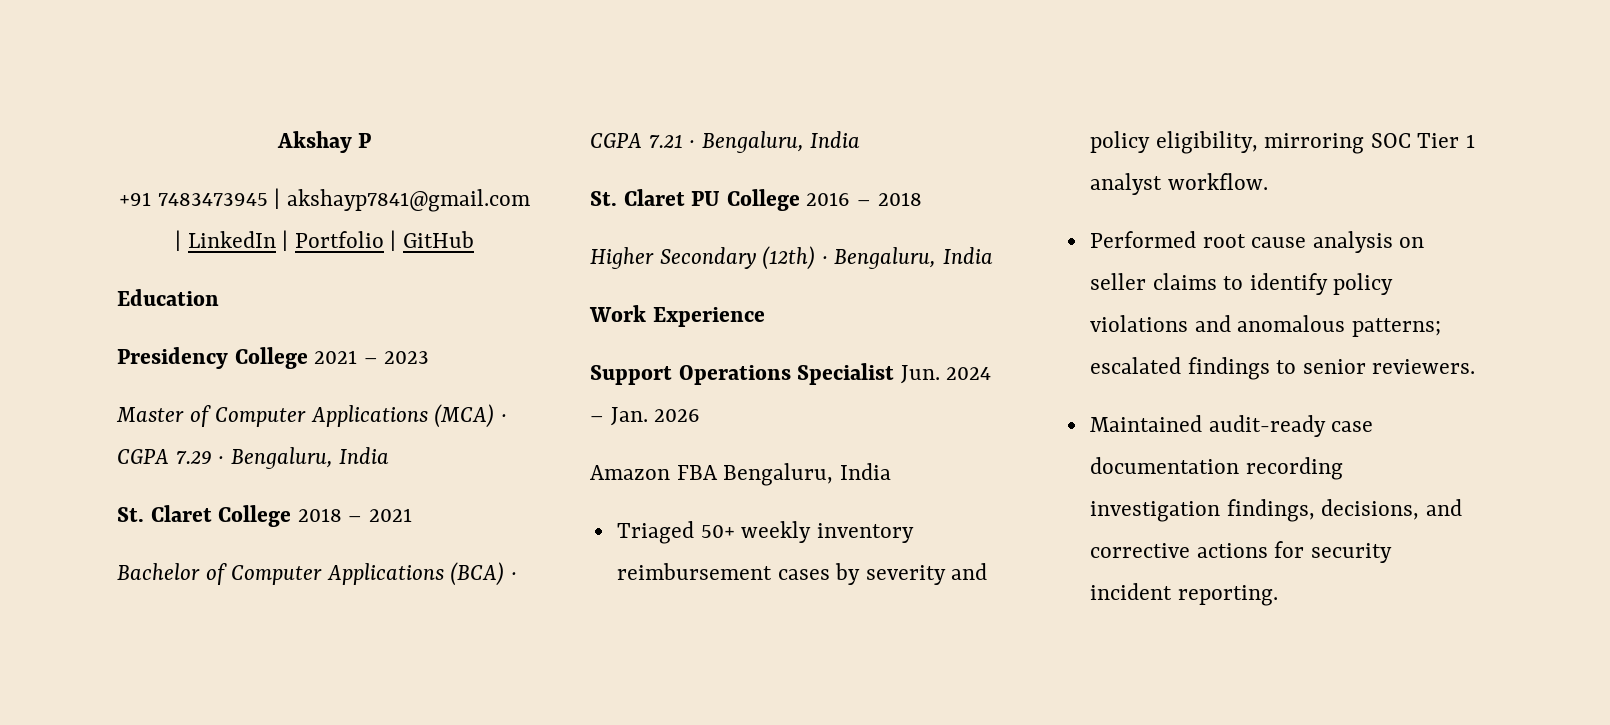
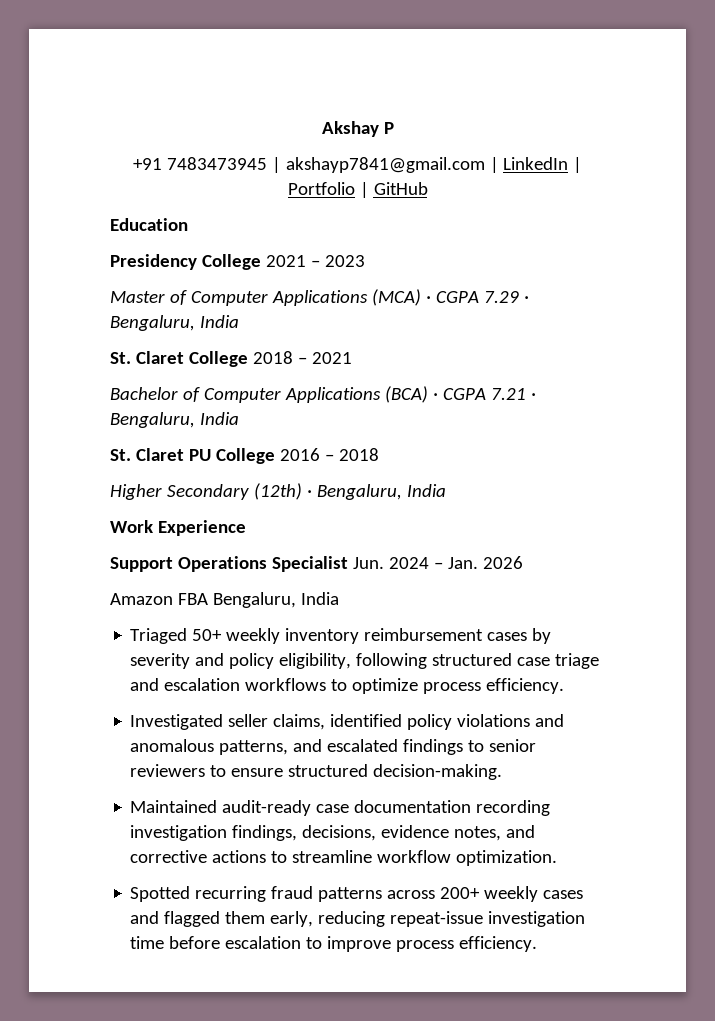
- Triaged 50+ weekly inventory reimbursement cases by severity and policy eligibility, mirroring SOC Tier 1 analyst workflow.
- Performed root cause analysis on seller claims to identify policy violations and anomalous patterns; escalated findings to senior reviewers.
+ Triaged 50+ weekly inventory reimbursement cases by severity and policy eligibility, following structured case triage and escalation workflows to optimize process efficiency.
+ Investigated seller claims, identified policy violations and anomalous patterns, and escalated findings to senior reviewers to ensure structured decision-making.
- Maintained audit-ready case documentation recording investigation findings, decisions, and corrective actions for security incident reporting.
+ Maintained audit-ready case documentation recording investigation findings, decisions, evidence notes, and corrective actions to streamline workflow optimization.
+ Spotted recurring fraud patterns across 200+ weekly cases and flagged them early, reducing repeat-issue investigation time before escalation to improve process efficiency.

